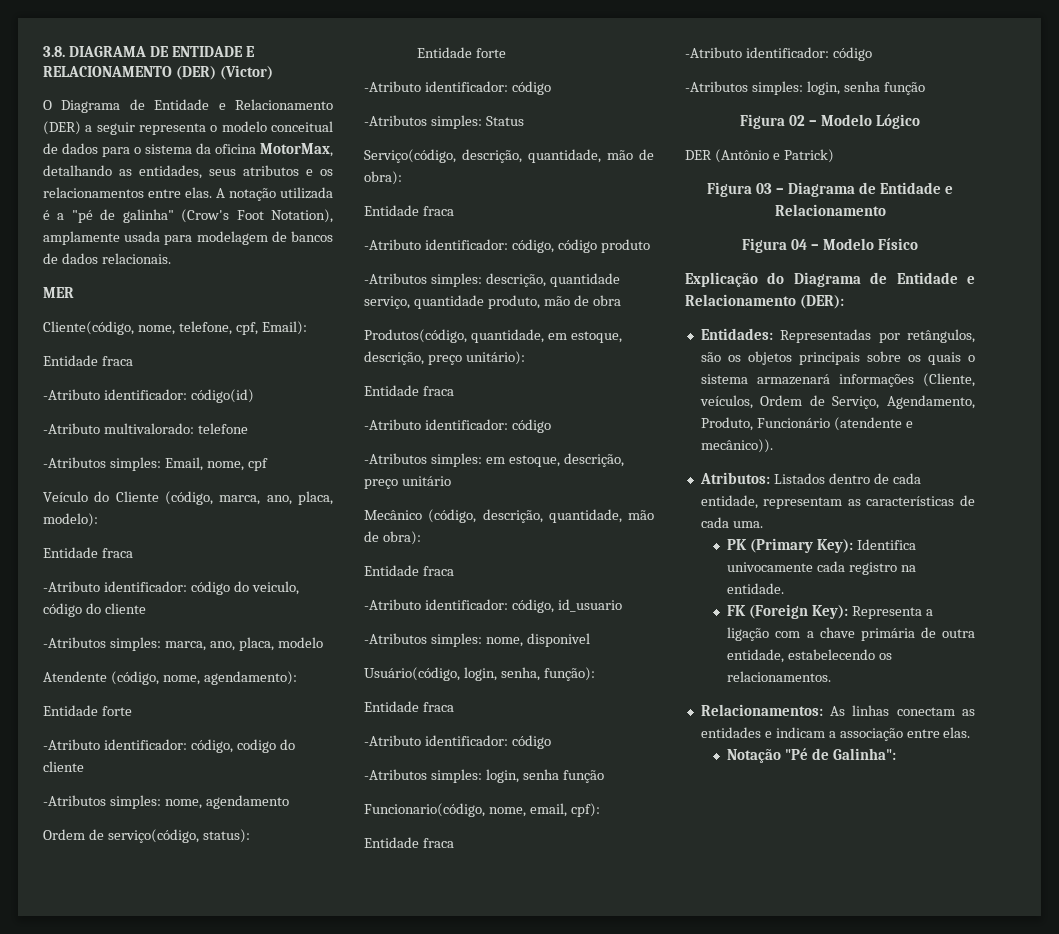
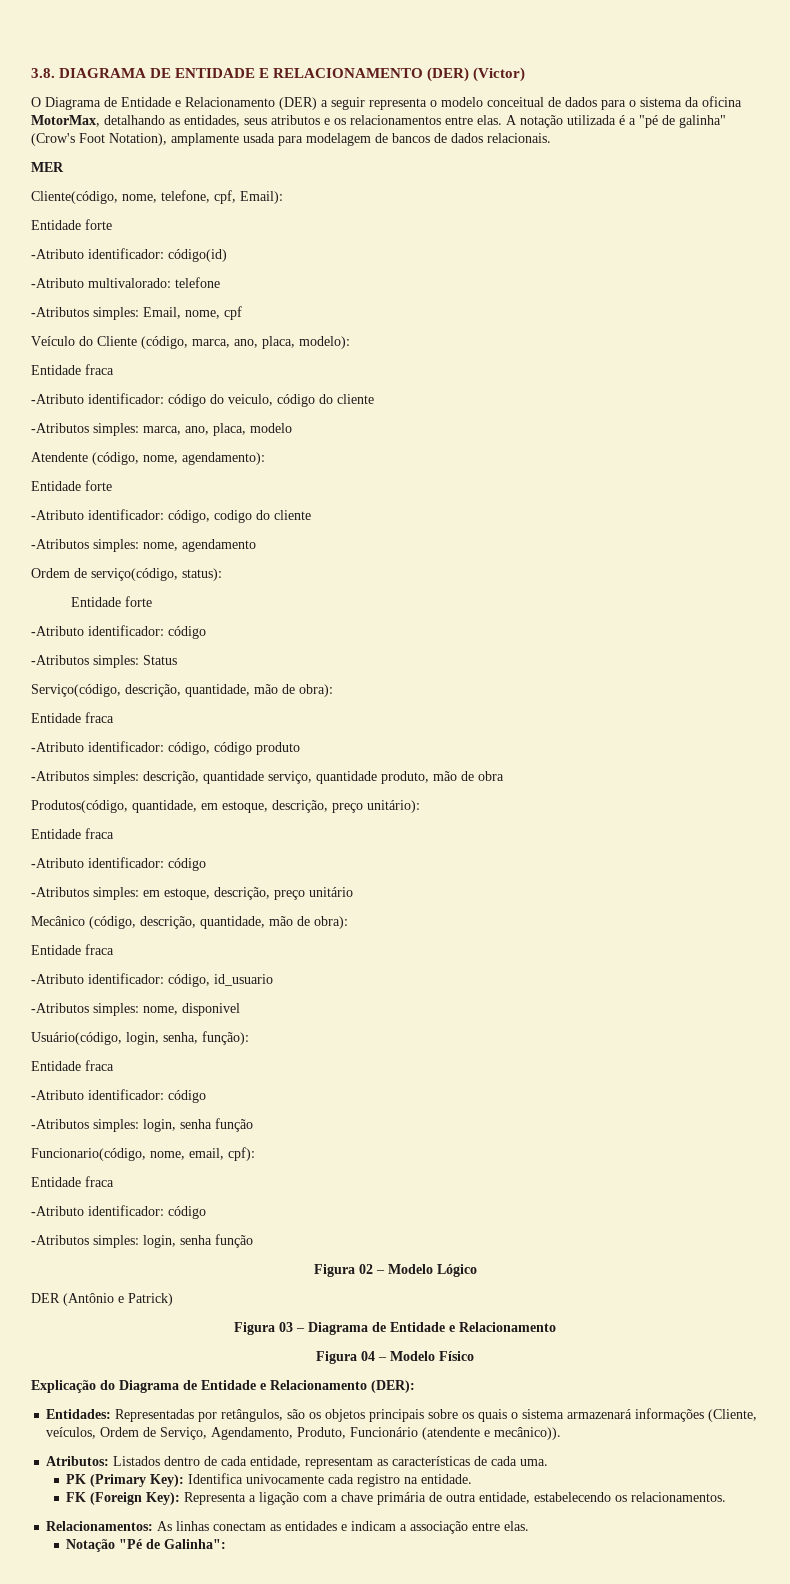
  Cliente(código, nome, telefone, cpf, Email):
- Entidade fraca
+ Entidade forte

